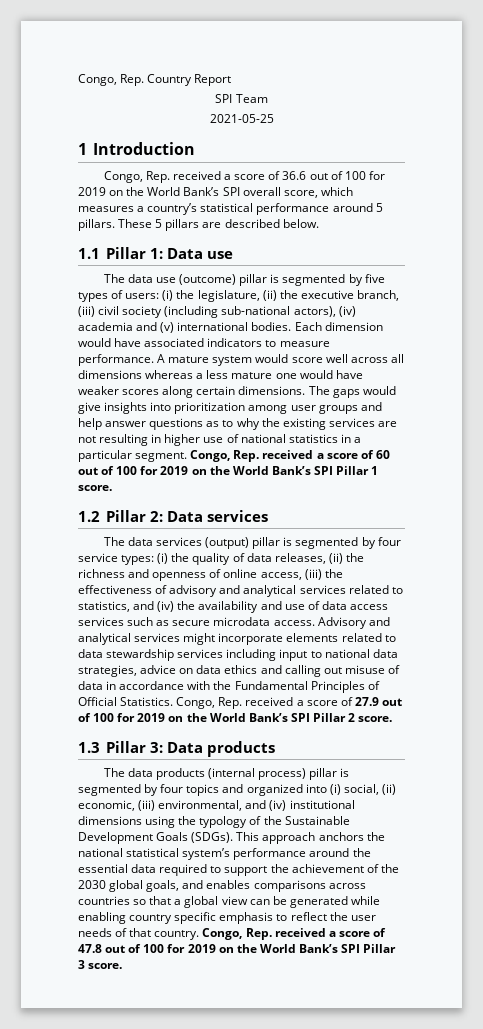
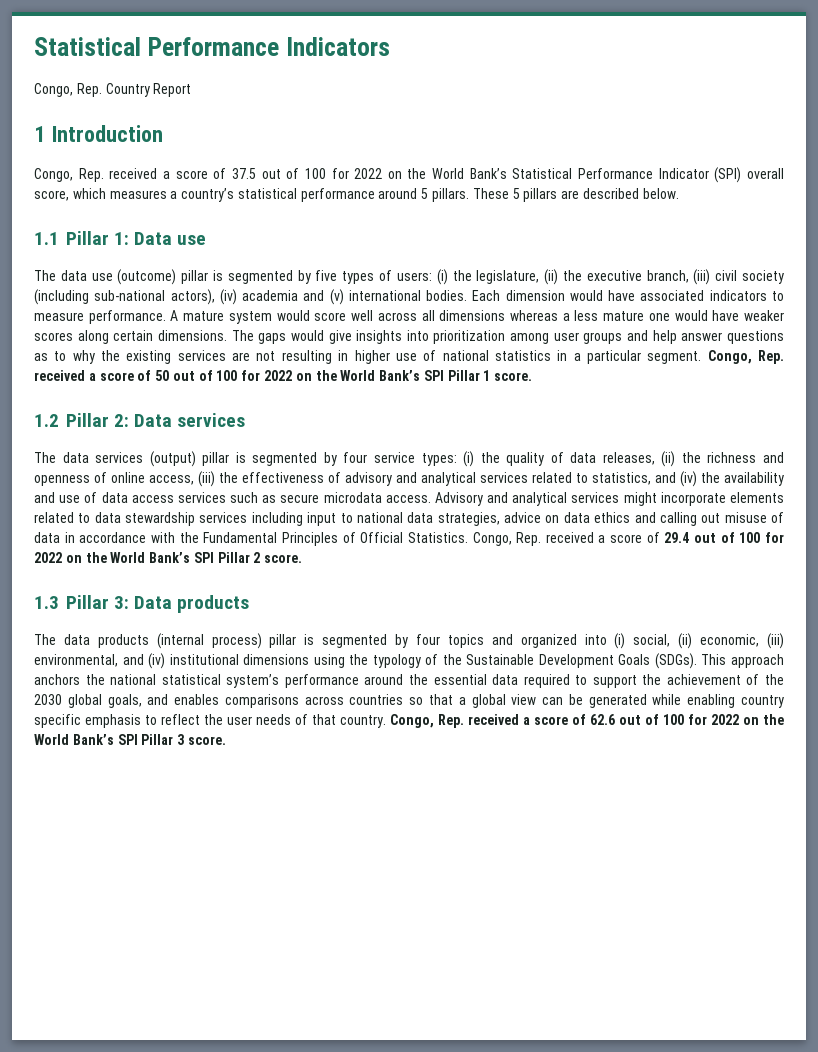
+ Statistical Performance Indicators
- SPI Team
- 2021-05-25
- Congo, Rep. received a score of 36.6 out of 100 for 2019 on the World Bank’s SPI overall score, which measures a country’s statistical performance around 5 pillars.
+ Congo, Rep. received a score of 37.5 out of 100 for 2022 on the World Bank’s Statistical Performance Indicator (SPI) overall score, which measures a country’s statistical performance around 5 pillars.
- Congo, Rep. received a score of 60 out of 100 for 2019 on the World Bank’s SPI Pillar 1 score.
+ Congo, Rep. received a score of 50 out of 100 for 2022 on the World Bank’s SPI Pillar 1 score.
- Congo, Rep. received a score of 27.9 out of 100 for 2019 on the World Bank’s SPI Pillar 2 score.
+ Congo, Rep. received a score of 29.4 out of 100 for 2022 on the World Bank’s SPI Pillar 2 score.
- Congo, Rep. received a score of 47.8 out of 100 for 2019 on the World Bank’s SPI Pillar 3 score.
+ Congo, Rep. received a score of 62.6 out of 100 for 2022 on the World Bank’s SPI Pillar 3 score.

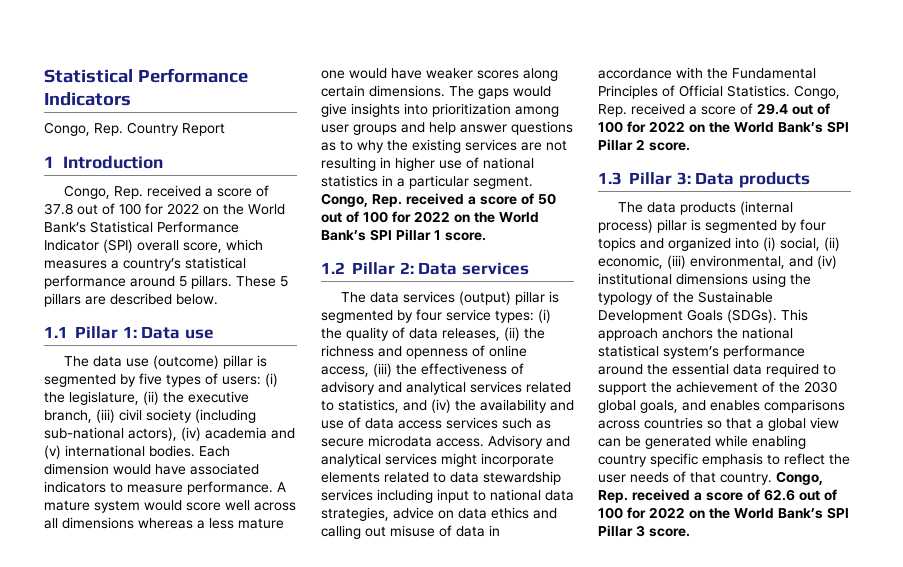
- Congo, Rep. received a score of 37.5 out of 100 for 2022 on the World Bank’s Statistical Performance Indicator (SPI) overall score, which measures a country’s statistical performance around 5 pillars.
+ Congo, Rep. received a score of 37.8 out of 100 for 2022 on the World Bank’s Statistical Performance Indicator (SPI) overall score, which measures a country’s statistical performance around 5 pillars.

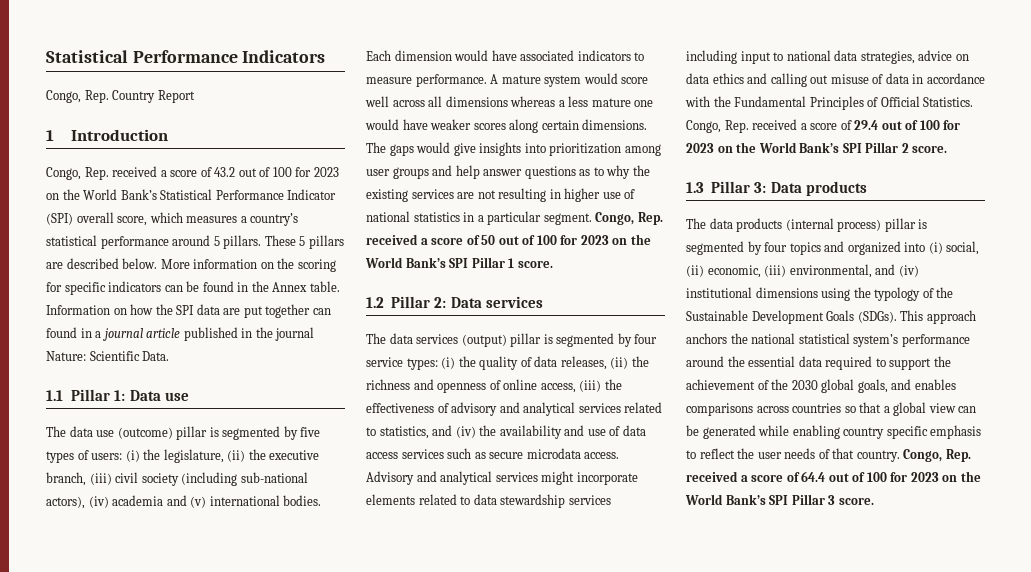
- Congo, Rep. received a score of 37.8 out of 100 for 2022 on the World Bank’s Statistical Performance Indicator (SPI) overall score, which measures a country’s statistical performance around 5 pillars.
+ Congo, Rep. received a score of 43.2 out of 100 for 2023 on the World Bank’s Statistical Performance Indicator (SPI) overall score, which measures a country’s statistical performance around 5 pillars.
+ More information on the scoring for specific indicators can be found in the Annex table. Information on how the SPI data are put together can found in a journal article published in the journal Nature: Scientific Data.
- Congo, Rep. received a score of 50 out of 100 for 2022 on the World Bank’s SPI Pillar 1 score.
+ Congo, Rep. received a score of 50 out of 100 for 2023 on the World Bank’s SPI Pillar 1 score.
- Congo, Rep. received a score of 29.4 out of 100 for 2022 on the World Bank’s SPI Pillar 2 score.
+ Congo, Rep. received a score of 29.4 out of 100 for 2023 on the World Bank’s SPI Pillar 2 score.
- Congo, Rep. received a score of 62.6 out of 100 for 2022 on the World Bank’s SPI Pillar 3 score.
+ Congo, Rep. received a score of 64.4 out of 100 for 2023 on the World Bank’s SPI Pillar 3 score.

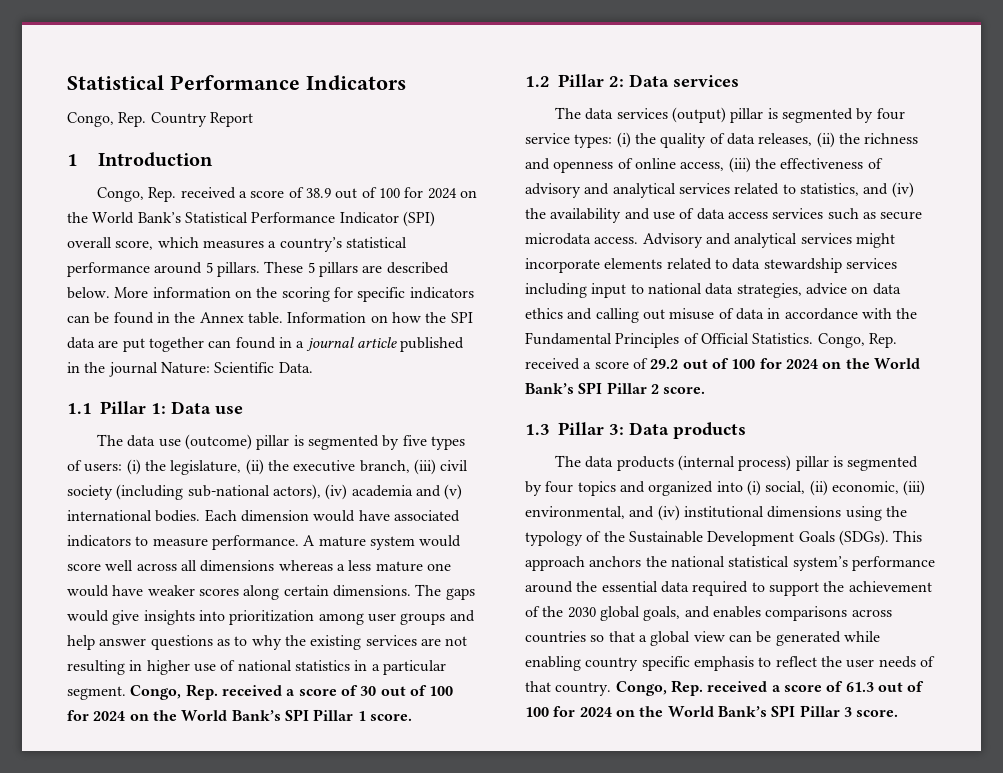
- Congo, Rep. received a score of 43.2 out of 100 for 2023 on the World Bank’s Statistical Performance Indicator (SPI) overall score, which measures a country’s statistical performance around 5 pillars.
+ Congo, Rep. received a score of 38.9 out of 100 for 2024 on the World Bank’s Statistical Performance Indicator (SPI) overall score, which measures a country’s statistical performance around 5 pillars.
- Congo, Rep. received a score of 50 out of 100 for 2023 on the World Bank’s SPI Pillar 1 score.
+ Congo, Rep. received a score of 30 out of 100 for 2024 on the World Bank’s SPI Pillar 1 score.
- Congo, Rep. received a score of 29.4 out of 100 for 2023 on the World Bank’s SPI Pillar 2 score.
+ Congo, Rep. received a score of 29.2 out of 100 for 2024 on the World Bank’s SPI Pillar 2 score.
- Congo, Rep. received a score of 64.4 out of 100 for 2023 on the World Bank’s SPI Pillar 3 score.
+ Congo, Rep. received a score of 61.3 out of 100 for 2024 on the World Bank’s SPI Pillar 3 score.

